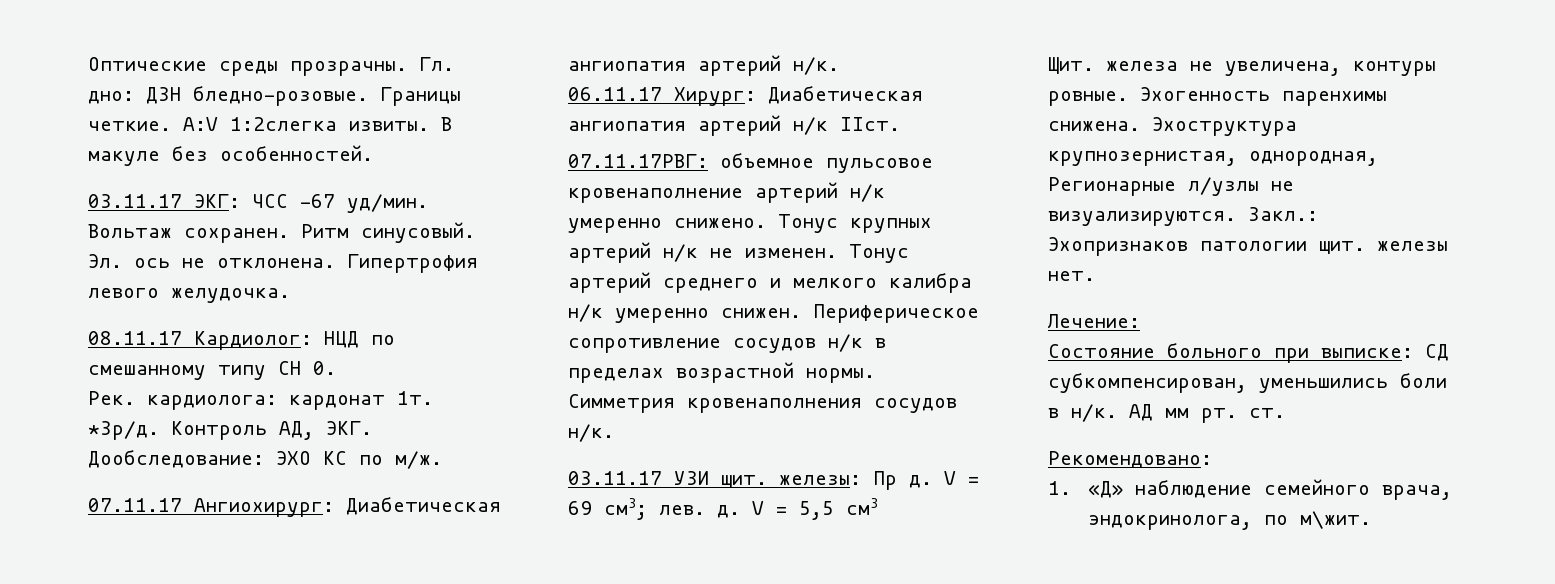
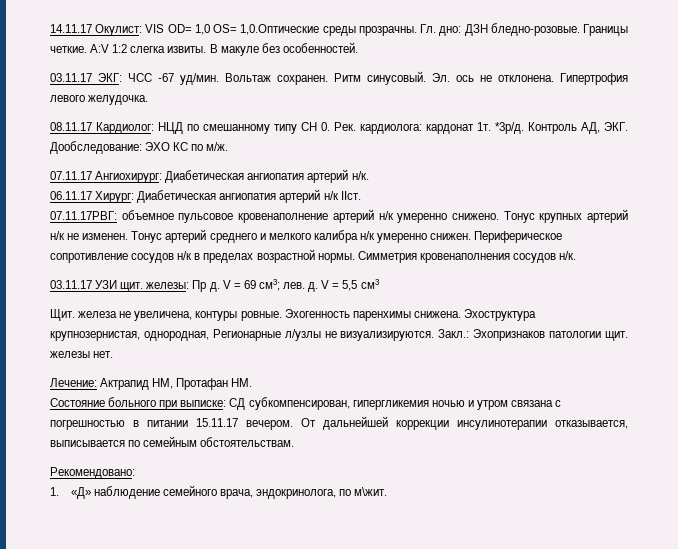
- Оптические среды прозрачны.
+ 14.11.17 Окулист: VIS OD= 1,0 OS= 1,0.Оптические среды прозрачны.
- А:V 1:2слегка извиты.
+ А:V 1:2 слегка извиты.
- 08.11.17 Кардиолог: НЦД по смешанному типу СН 0.
- Рек. кардиолога: кардонат 1т.
+ 08.11.17 Кардиолог: НЦД по смешанному типу СН 0. Рек. кардиолога: кардонат 1т.
- Лечение:
+ Лечение: Актрапид НМ, Протафан НМ.
- Состояние больного при выписке: СД субкомпенсирован, уменьшились боли в н/к. АД мм рт. ст.
+ Состояние больного при выписке: СД субкомпенсирован, гипергликемия ночью и утром связана с погрешностью в питании 15.11.17 вечером. От дальнейшей коррекции инсулинотерапии отказывается, выписывается по семейным обстоятельствам.

